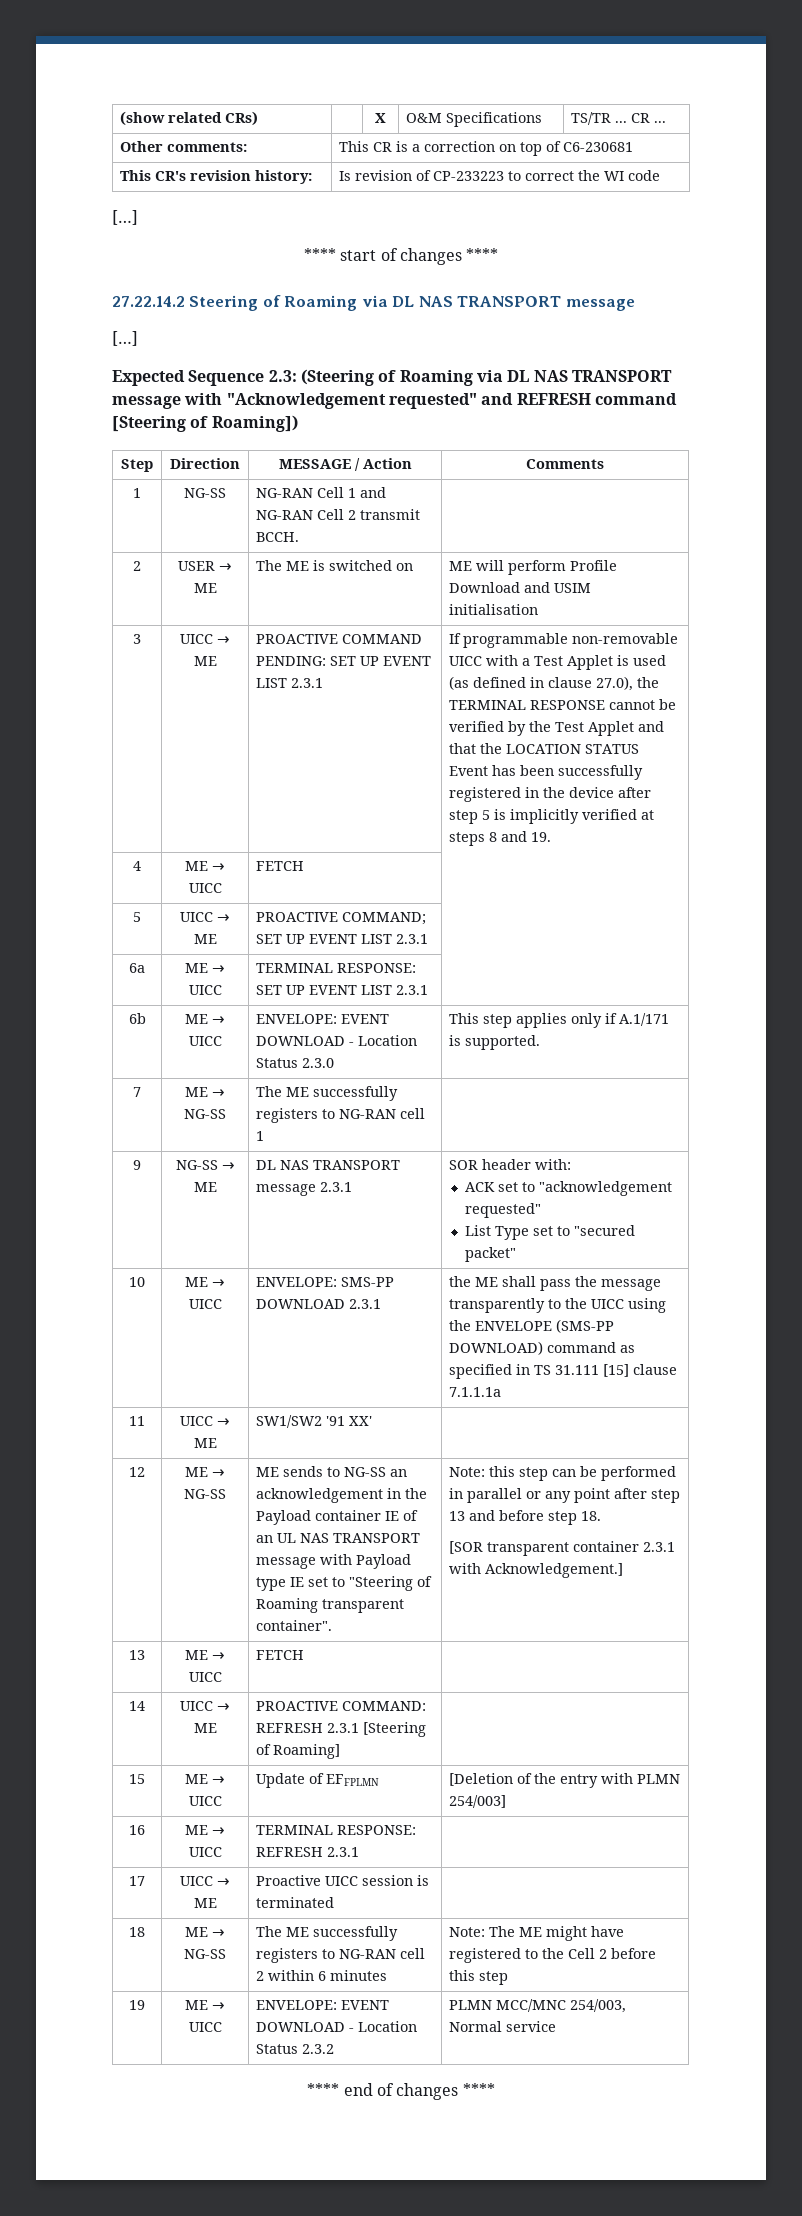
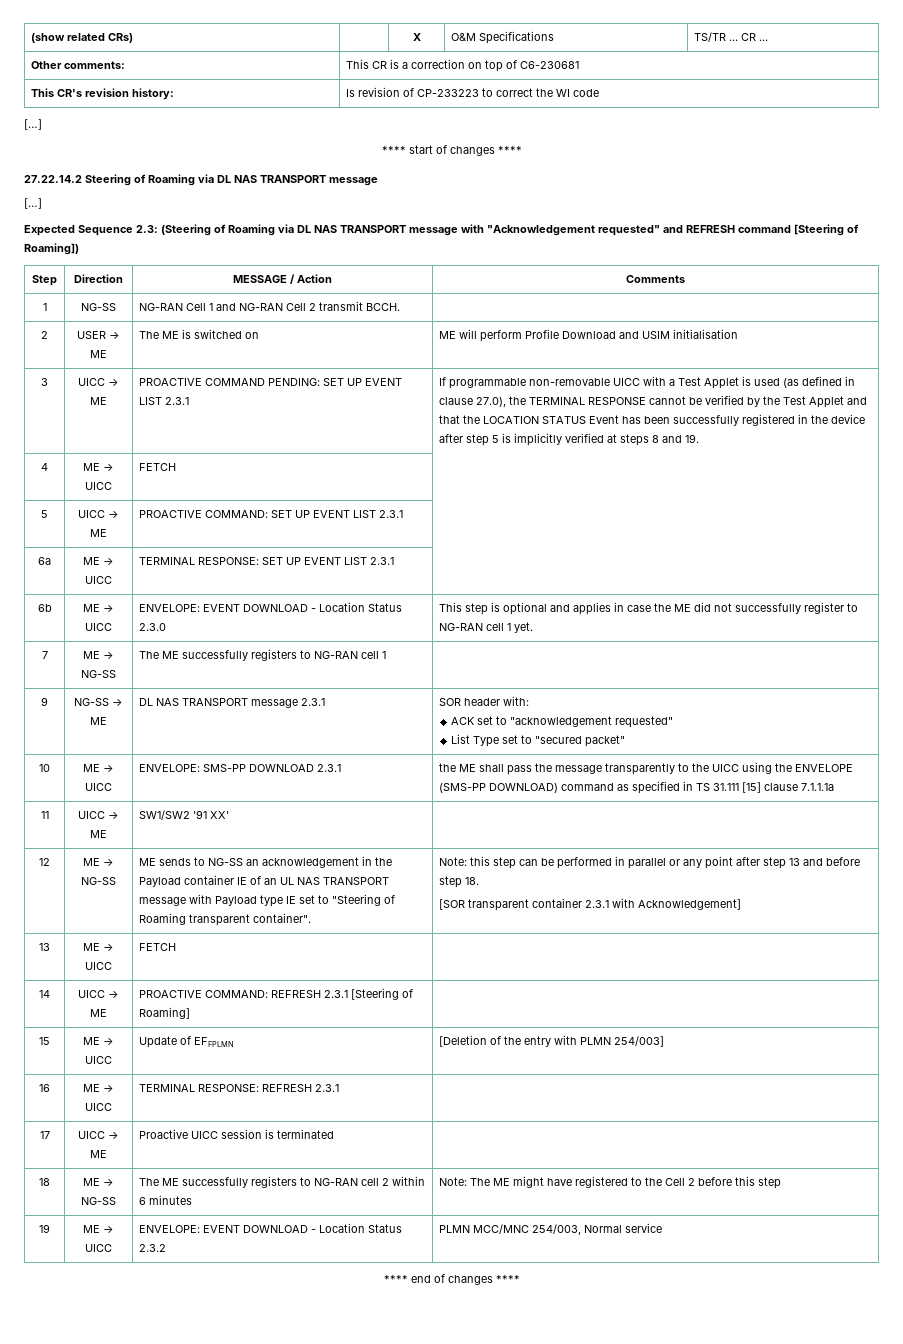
- 5 | UICC → ME | PROACTIVE COMMAND; SET UP EVENT LIST 2.3.1 |
+ 5 | UICC → ME | PROACTIVE COMMAND: SET UP EVENT LIST 2.3.1 |
- 6b | ME → UICC | ENVELOPE: EVENT DOWNLOAD - Location Status 2.3.0 | This step applies only if A.1/171 is supported.
+ 6b | ME → UICC | ENVELOPE: EVENT DOWNLOAD - Location Status 2.3.0 | This step is optional and applies in case the ME did not successfully register to NG-RAN cell 1 yet.
- [SOR transparent container 2.3.1 with Acknowledgement.]
+ [SOR transparent container 2.3.1 with Acknowledgement]

